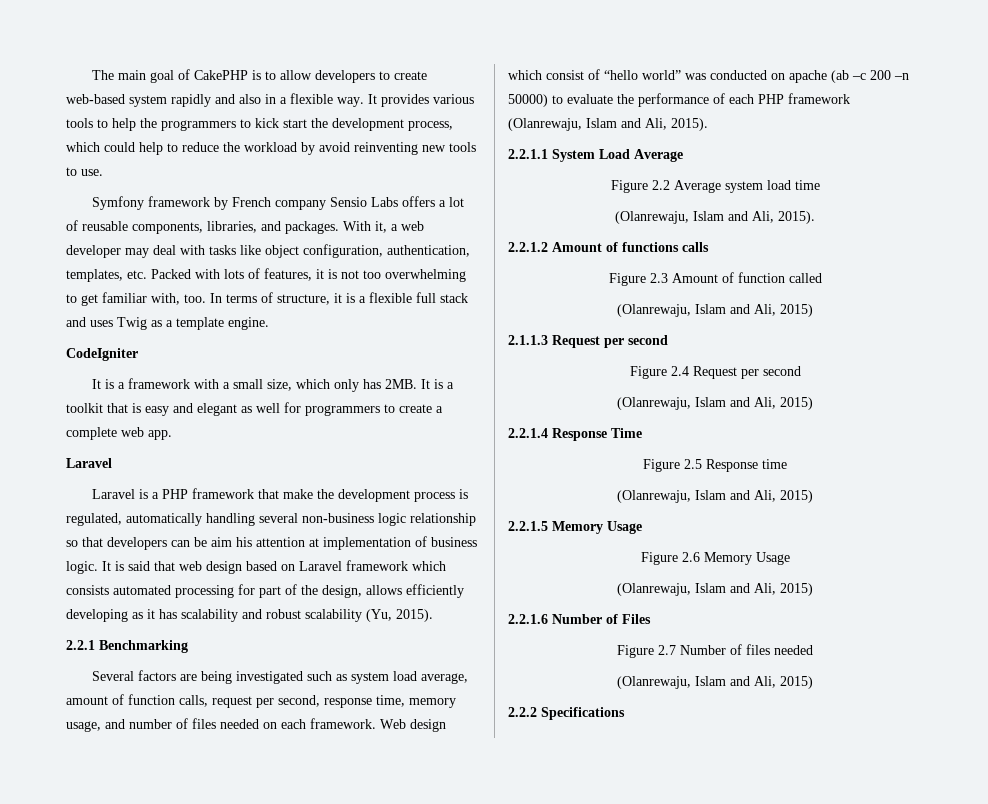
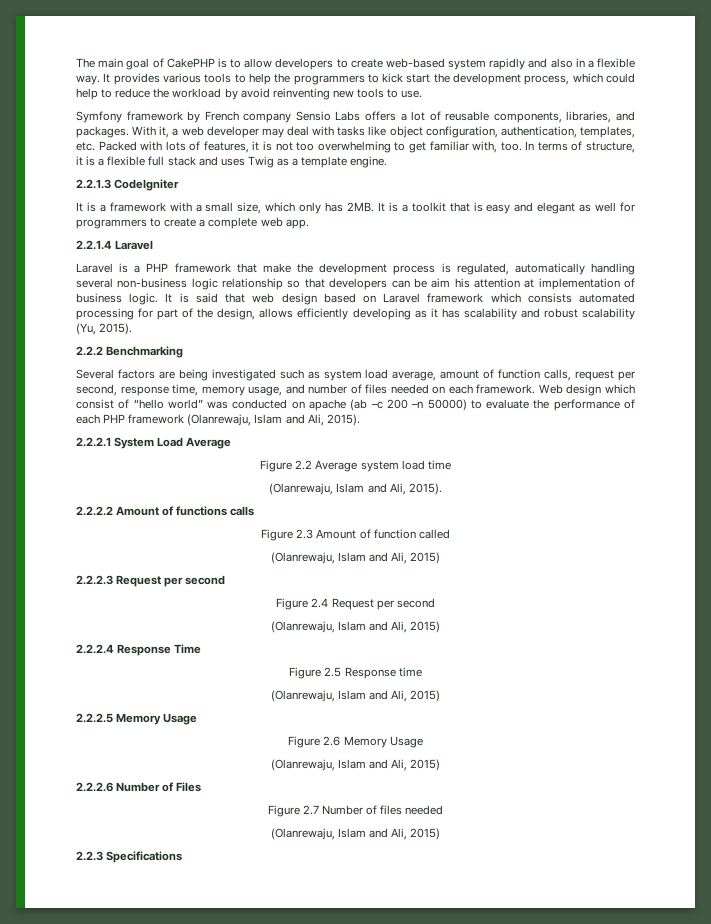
- CodeIgniter
+ 2.2.1.3 CodeIgniter
  It is a toolkit that is easy and elegant as well for programmers to create a complete web app.
- Laravel
+ 2.2.1.4 Laravel
- 2.2.1 Benchmarking
+ 2.2.2 Benchmarking
- 2.2.1.1 System Load Average
+ 2.2.2.1 System Load Average
- 2.2.1.2 Amount of functions calls
+ 2.2.2.2 Amount of functions calls
- 2.1.1.3 Request per second
+ 2.2.2.3 Request per second
- 2.2.1.4 Response Time
+ 2.2.2.4 Response Time
- 2.2.1.5 Memory Usage
+ 2.2.2.5 Memory Usage
- 2.2.1.6 Number of Files
+ 2.2.2.6 Number of Files
- 2.2.2 Specifications
+ 2.2.3 Specifications

